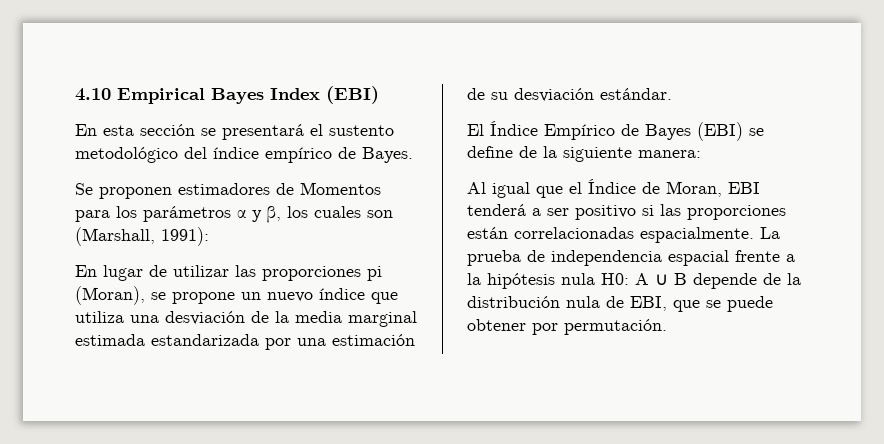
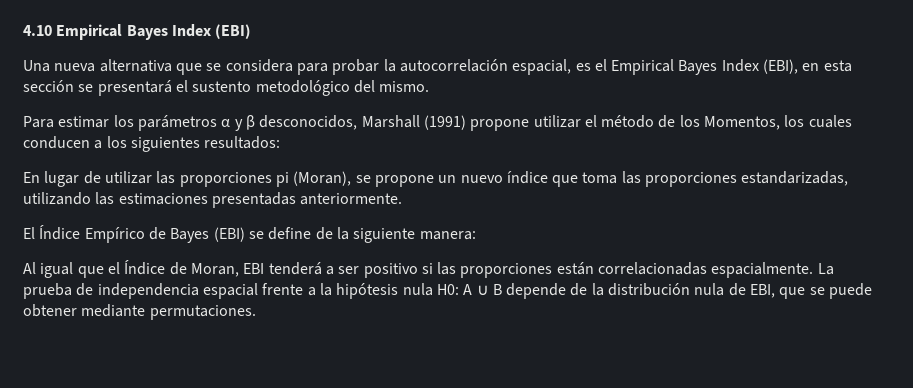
- En esta sección se presentará el sustento metodológico del índice empírico de Bayes.
- Se proponen estimadores de Momentos para los parámetros α y β, los cuales son (Marshall, 1991):
+ Una nueva alternativa que se considera para probar la autocorrelación espacial, es el Empirical Bayes Index (EBI), en esta sección se presentará el sustento metodológico del mismo.
+ Para estimar los parámetros α y β desconocidos, Marshall (1991) propone utilizar el método de los Momentos, los cuales conducen a los siguientes resultados:
- En lugar de utilizar las proporciones pi (Moran), se propone un nuevo índice que utiliza una desviación de la media marginal estimada estandarizada por una estimación de su desviación estándar.
+ En lugar de utilizar las proporciones pi (Moran), se propone un nuevo índice que toma las proporciones estandarizadas, utilizando las estimaciones presentadas anteriormente.
- La prueba de independencia espacial frente a la hipótesis nula H0: A ∪ B depende de la distribución nula de EBI, que se puede obtener por permutación.
+ La prueba de independencia espacial frente a la hipótesis nula H0: A ∪ B depende de la distribución nula de EBI, que se puede obtener mediante permutaciones.

